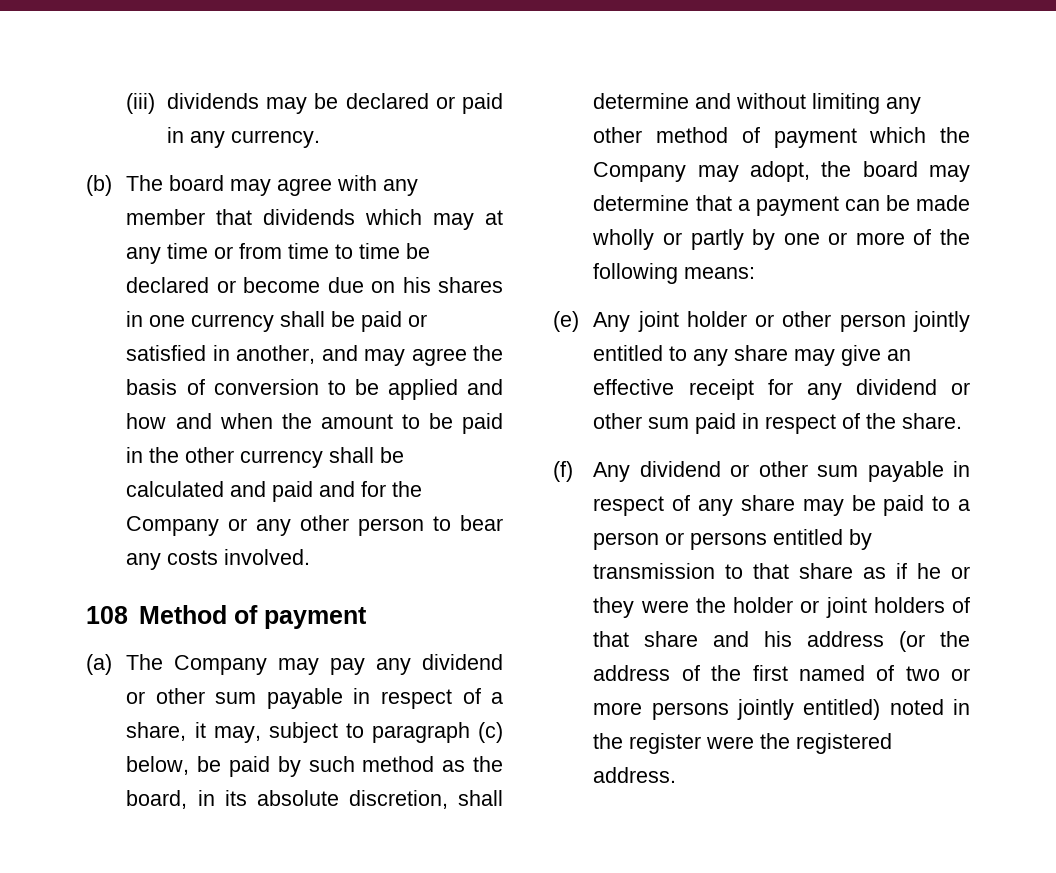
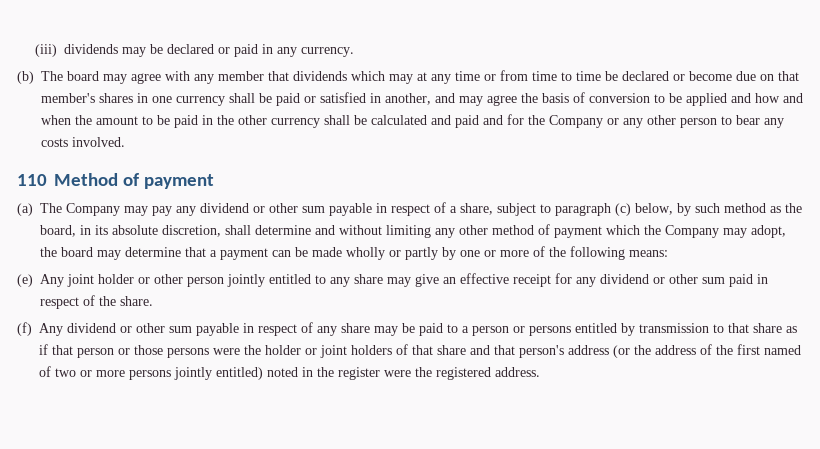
- (b) The board may agree with any member that dividends which may at any time or from time to time be declared or become due on his shares in one currency shall be paid or satisfied in another, and may agree the basis of conversion to be applied and how and when the amount to be paid in the other currency shall be calculated and paid and for the Company or any other person to bear any costs involved.
+ (b) The board may agree with any member that dividends which may at any time or from time to time be declared or become due on that member's shares in one currency shall be paid or satisfied in another, and may agree the basis of conversion to be applied and how and when the amount to be paid in the other currency shall be calculated and paid and for the Company or any other person to bear any costs involved.
- 108 Method of payment
+ 110 Method of payment
- (a) The Company may pay any dividend or other sum payable in respect of a share, it may, subject to paragraph (c) below, be paid by such method as the board, in its absolute discretion, shall determine and without limiting any other method of payment which the Company may adopt, the board may determine that a payment can be made wholly or partly by one or more of the following means:
+ (a) The Company may pay any dividend or other sum payable in respect of a share, subject to paragraph (c) below, by such method as the board, in its absolute discretion, shall determine and without limiting any other method of payment which the Company may adopt, the board may determine that a payment can be made wholly or partly by one or more of the following means:
- (f) Any dividend or other sum payable in respect of any share may be paid to a person or persons entitled by transmission to that share as if he or they were the holder or joint holders of that share and his address (or the address of the first named of two or more persons jointly entitled) noted in the register were the registered address.
+ (f) Any dividend or other sum payable in respect of any share may be paid to a person or persons entitled by transmission to that share as if that person or those persons were the holder or joint holders of that share and that person's address (or the address of the first named of two or more persons jointly entitled) noted in the register were the registered address.

